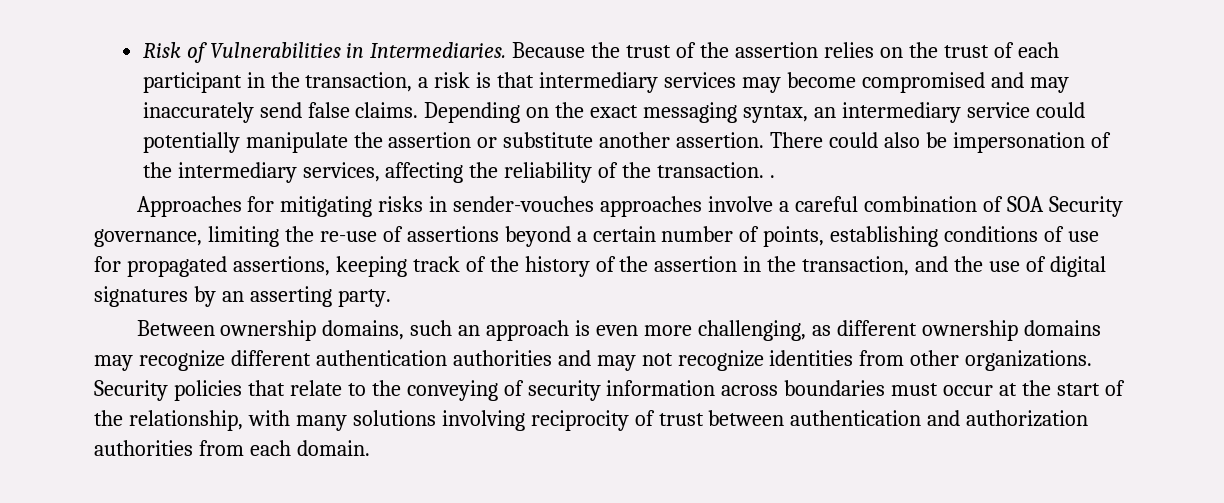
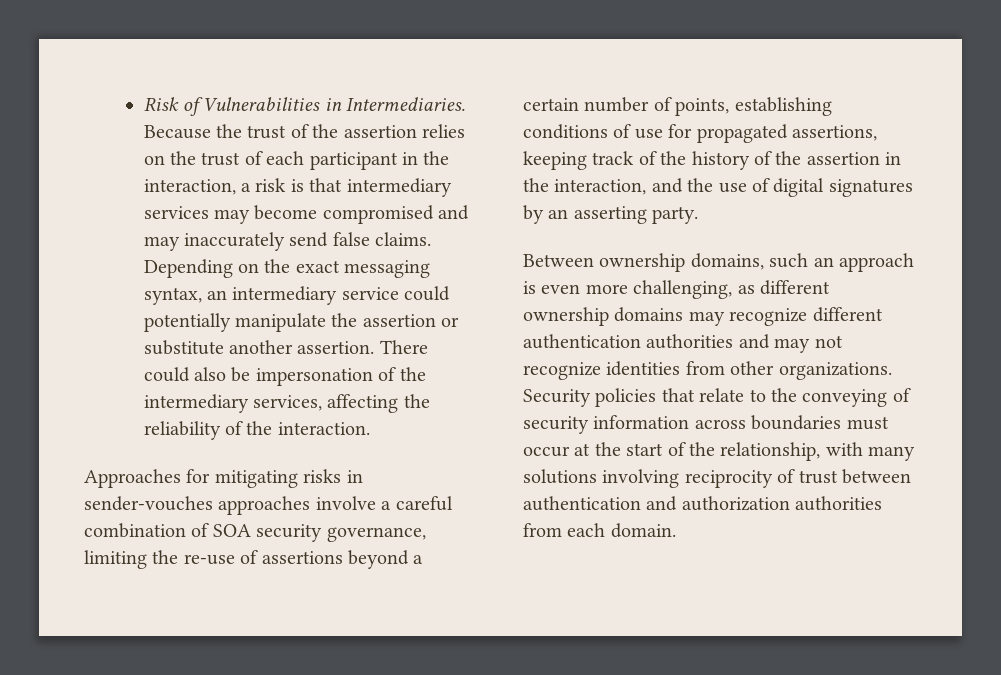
- Because the trust of the assertion relies on the trust of each participant in the transaction, a risk is that intermediary services may become compromised and may inaccurately send false claims.
+ Because the trust of the assertion relies on the trust of each participant in the interaction, a risk is that intermediary services may become compromised and may inaccurately send false claims.
- There could also be impersonation of the intermediary services, affecting the reliability of the transaction. .
+ There could also be impersonation of the intermediary services, affecting the reliability of the interaction.
- Approaches for mitigating risks in sender-vouches approaches involve a careful combination of SOA Security governance, limiting the re-use of assertions beyond a certain number of points, establishing conditions of use for propagated assertions, keeping track of the history of the assertion in the transaction, and the use of digital signatures by an asserting party.
+ Approaches for mitigating risks in sender-vouches approaches involve a careful combination of SOA security governance, limiting the re-use of assertions beyond a certain number of points, establishing conditions of use for propagated assertions, keeping track of the history of the assertion in the interaction, and the use of digital signatures by an asserting party.

